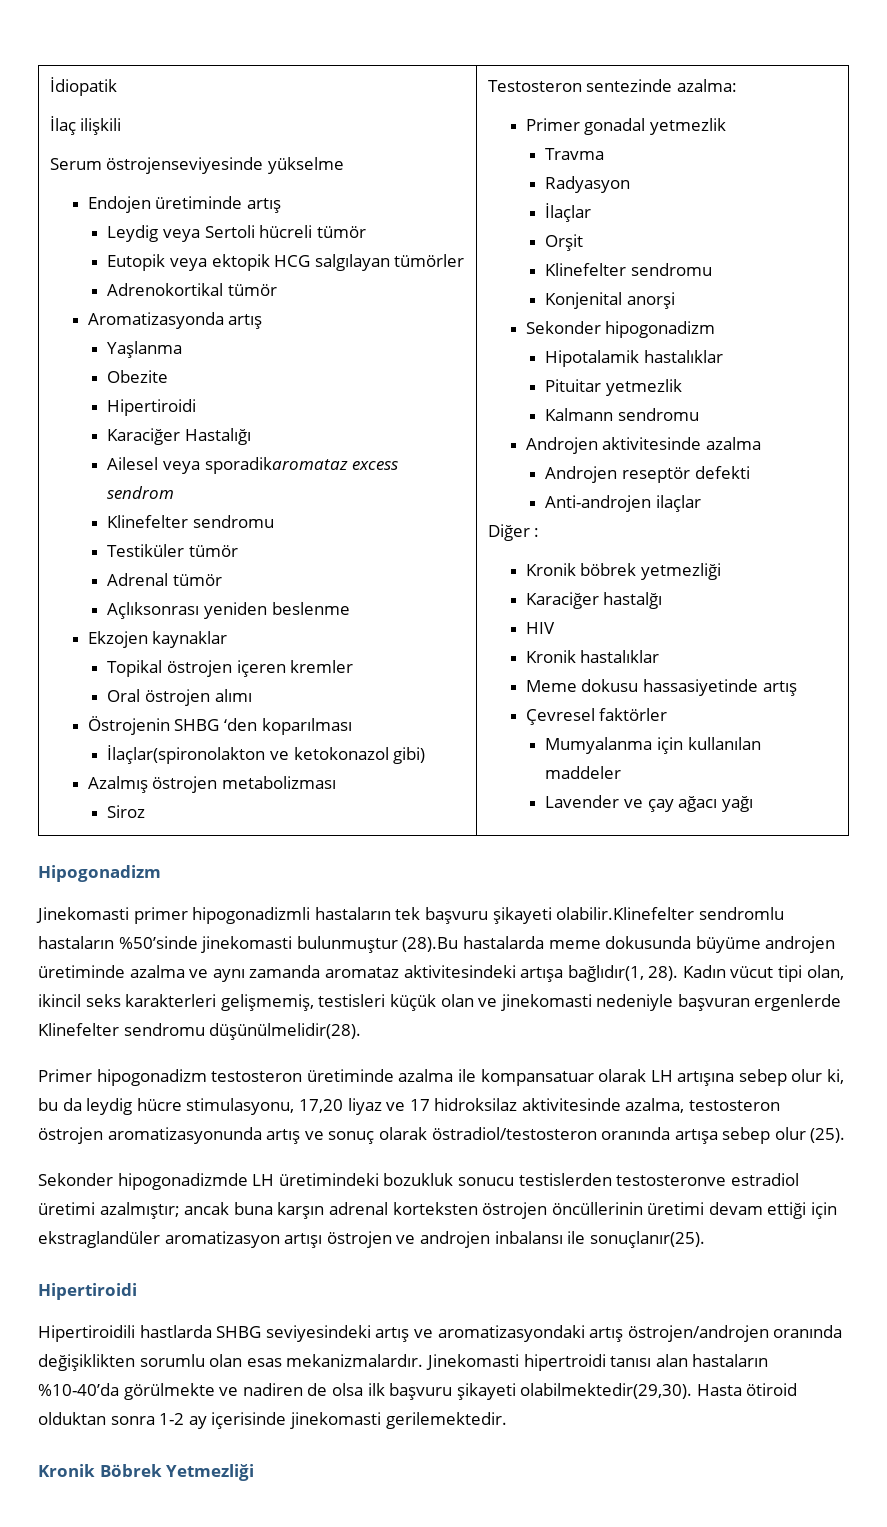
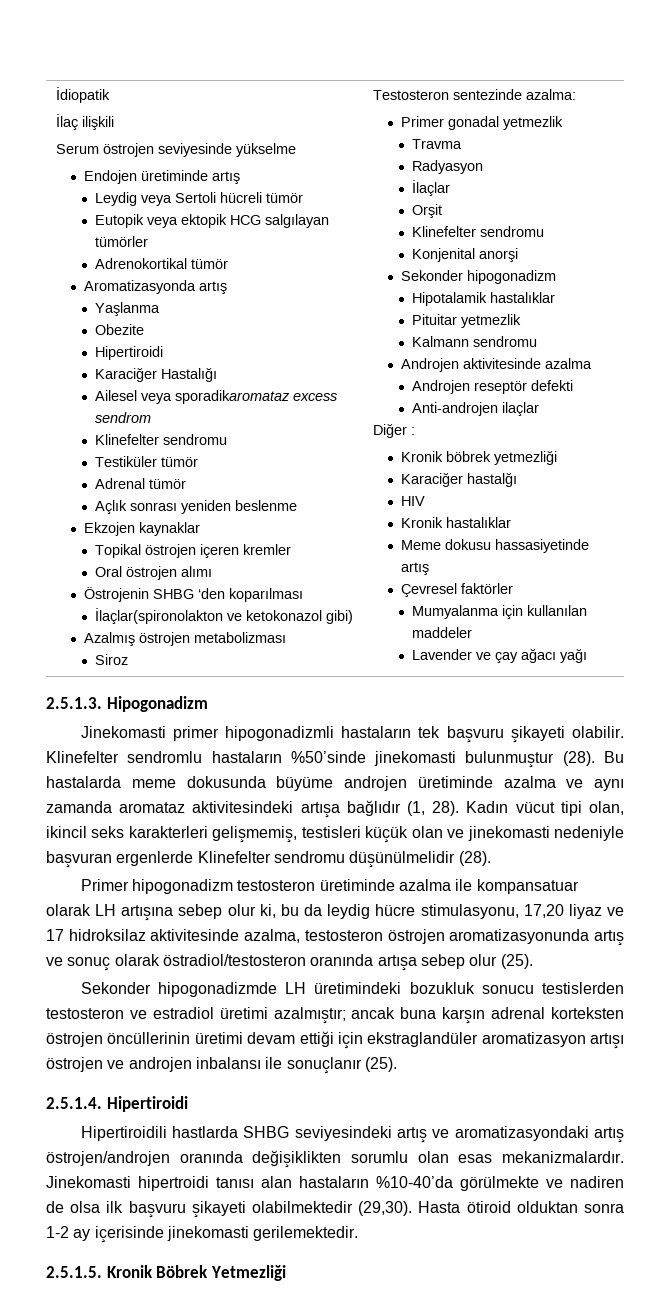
- Serum östrojenseviyesinde yükselme
+ Serum östrojen seviyesinde yükselme
- Açlıksonrası yeniden beslenme
+ Açlık sonrası yeniden beslenme
- Hipogonadizm
+ 2.5.1.3. Hipogonadizm
- Jinekomasti primer hipogonadizmli hastaların tek başvuru şikayeti olabilir.Klinefelter sendromlu hastaların %50’sinde jinekomasti bulunmuştur (28).Bu hastalarda meme dokusunda büyüme androjen üretiminde azalma ve aynı zamanda aromataz aktivitesindeki artışa bağlıdır(1, 28).
+ Jinekomasti primer hipogonadizmli hastaların tek başvuru şikayeti olabilir. Klinefelter sendromlu hastaların %50’sinde jinekomasti bulunmuştur (28). Bu hastalarda meme dokusunda büyüme androjen üretiminde azalma ve aynı zamanda aromataz aktivitesindeki artışa bağlıdır (1, 28).
- Kadın vücut tipi olan, ikincil seks karakterleri gelişmemiş, testisleri küçük olan ve jinekomasti nedeniyle başvuran ergenlerde Klinefelter sendromu düşünülmelidir(28).
+ Kadın vücut tipi olan, ikincil seks karakterleri gelişmemiş, testisleri küçük olan ve jinekomasti nedeniyle başvuran ergenlerde Klinefelter sendromu düşünülmelidir (28).
- Sekonder hipogonadizmde LH üretimindeki bozukluk sonucu testislerden testosteronve estradiol üretimi azalmıştır; ancak buna karşın adrenal korteksten östrojen öncüllerinin üretimi devam ettiği için ekstraglandüler aromatizasyon artışı östrojen ve androjen inbalansı ile sonuçlanır(25).
- Hipertiroidi
+ Sekonder hipogonadizmde LH üretimindeki bozukluk sonucu testislerden testosteron ve estradiol üretimi azalmıştır; ancak buna karşın adrenal korteksten östrojen öncüllerinin üretimi devam ettiği için ekstraglandüler aromatizasyon artışı östrojen ve androjen inbalansı ile sonuçlanır (25).
+ 2.5.1.4. Hipertiroidi
- Jinekomasti hipertroidi tanısı alan hastaların %10-40’da görülmekte ve nadiren de olsa ilk başvuru şikayeti olabilmektedir(29,30).
+ Jinekomasti hipertroidi tanısı alan hastaların %10-40’da görülmekte ve nadiren de olsa ilk başvuru şikayeti olabilmektedir (29,30).
- Kronik Böbrek Yetmezliği
+ 2.5.1.5. Kronik Böbrek Yetmezliği

